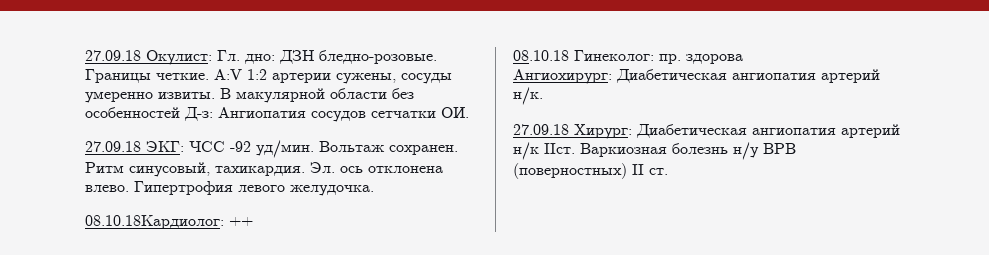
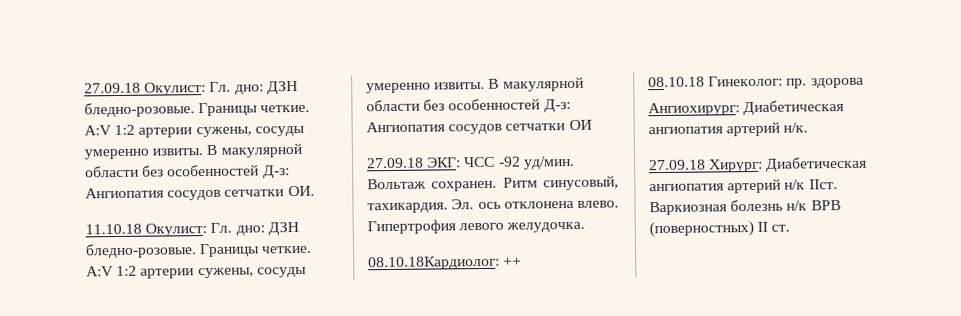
+ 11.10.18 Окулист: Гл. дно: ДЗН бледно-розовые. Границы четкие. А:V 1:2 артерии сужены, сосуды умеренно извиты. В макулярной области без особенностей Д-з: Ангиопатия сосудов сетчатки ОИ
- Варкиозная болезнь н/у ВРВ (поверностных) II ст.
+ Варкиозная болезнь н/к ВРВ (поверностных) II ст.

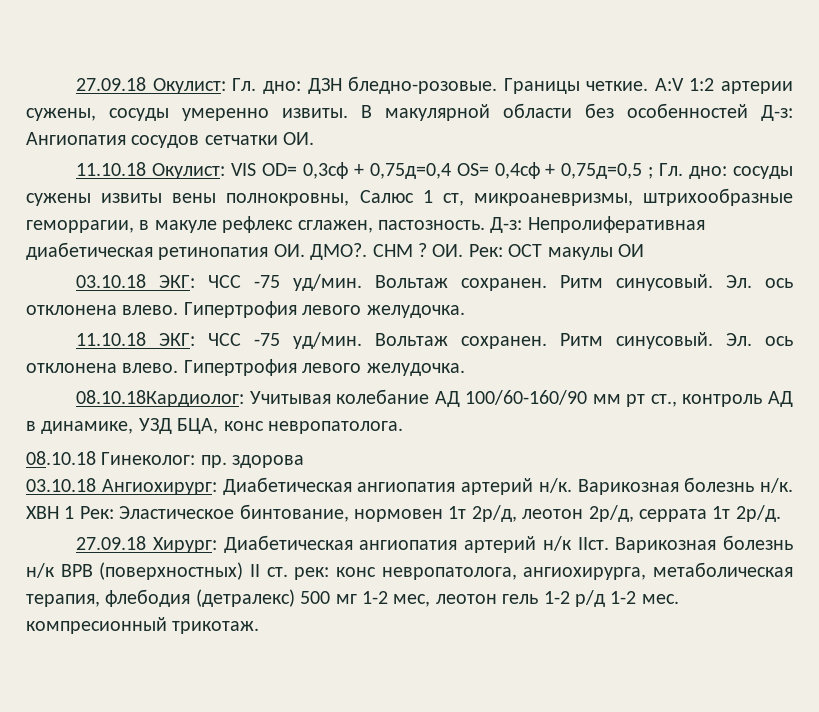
- 11.10.18 Окулист: Гл. дно: ДЗН бледно-розовые. Границы четкие. А:V 1:2 артерии сужены, сосуды умеренно извиты. В макулярной области без особенностей Д-з: Ангиопатия сосудов сетчатки ОИ
+ 11.10.18 Окулист: VIS OD= 0,3сф + 0,75д=0,4 OS= 0,4сф + 0,75д=0,5 ; Гл. дно: сосуды сужены извиты вены полнокровны, Салюс 1 ст, микроаневризмы, штрихообразные геморрагии, в макуле рефлекс сглажен, пастозность. Д-з: Непролиферативная диабетическая ретинопатия ОИ. ДМО?. СНМ ? ОИ. Рек: ОСТ макулы ОИ
- 27.09.18 ЭКГ: ЧСС -92 уд/мин. Вольтаж сохранен. Ритм синусовый, тахикардия.
+ 03.10.18 ЭКГ: ЧСС -75 уд/мин. Вольтаж сохранен. Ритм синусовый. Эл. ось отклонена влево. Гипертрофия левого желудочка.
+ 11.10.18 ЭКГ: ЧСС -75 уд/мин. Вольтаж сохранен. Ритм синусовый.
- 08.10.18Кардиолог: ++
+ 08.10.18Кардиолог: Учитывая колебание АД 100/60-160/90 мм рт ст., контроль АД в динамике, УЗД БЦА, конс невропатолога.
- Ангиохирург: Диабетическая ангиопатия артерий н/к.
+ 03.10.18 Ангиохирург: Диабетическая ангиопатия артерий н/к. Варикозная болезнь н/к. ХВН 1 Рек: Эластическое бинтование, нормовен 1т 2р/д, леотон 2р/д, серрата 1т 2р/д.
- Варкиозная болезнь н/к ВРВ (поверностных) II ст.
+ Варикозная болезнь н/к ВРВ (поверхностных) II ст. рек: конс невропатолога, ангиохирурга, метаболическая терапия, флебодия (детралекс) 500 мг 1-2 мес, леотон гель 1-2 р/д 1-2 мес. компресионный трикотаж.

